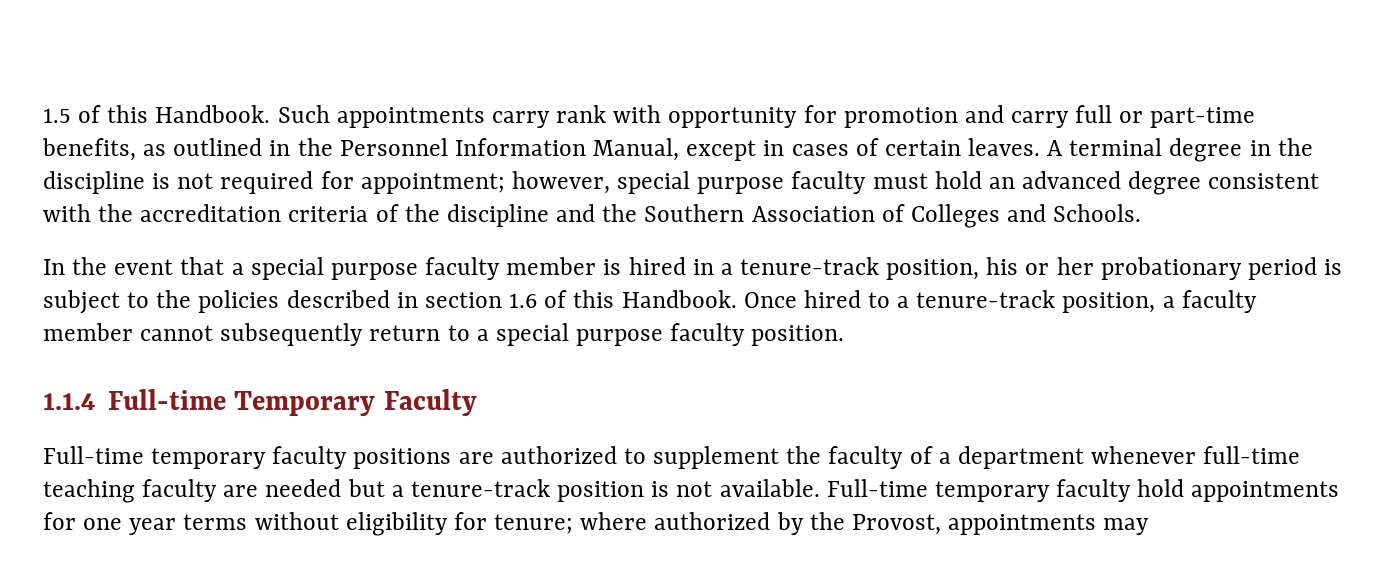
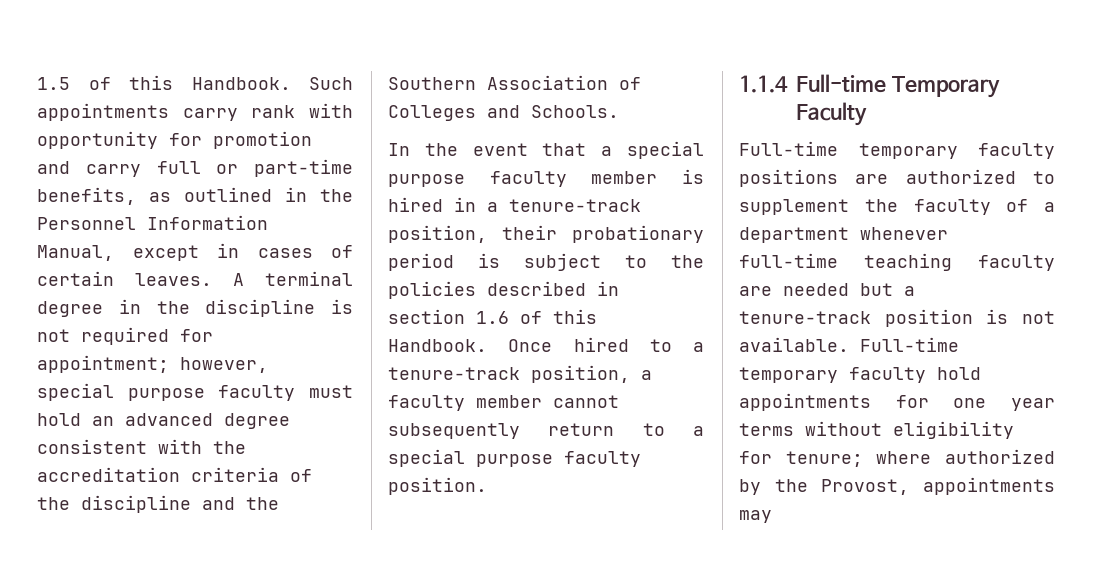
- In the event that a special purpose faculty member is hired in a tenure-track position, his or her probationary period is subject to the policies described in section 1.6 of this Handbook.
+ In the event that a special purpose faculty member is hired in a tenure-track position, their probationary period is subject to the policies described in section 1.6 of this Handbook.

